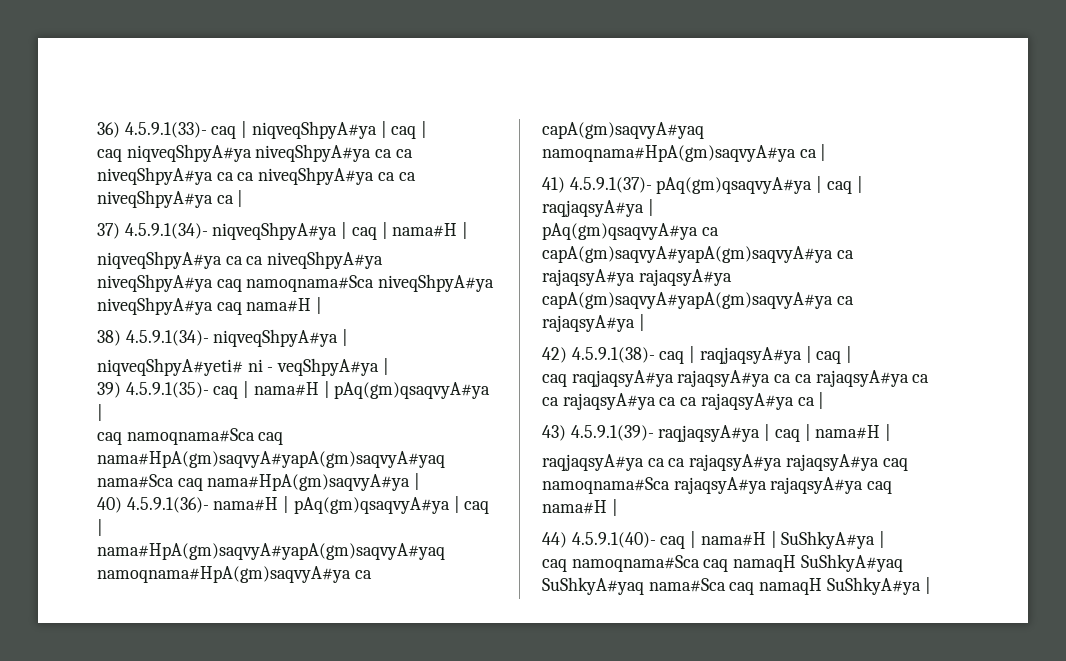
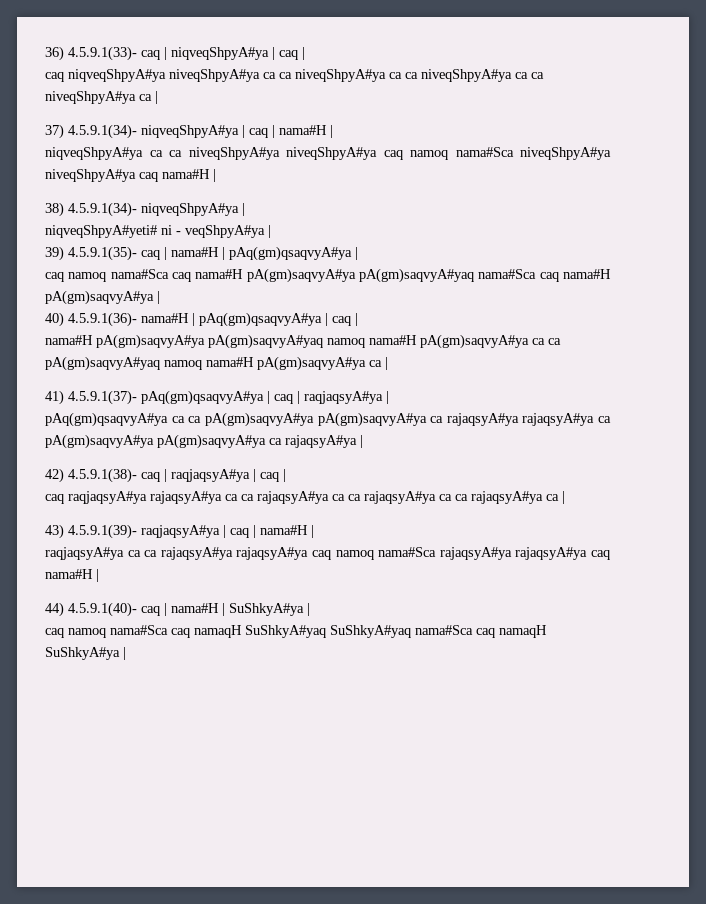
- niqveqShpyA#ya ca ca niveqShpyA#ya niveqShpyA#ya caq namoqnama#Sca niveqShpyA#ya niveqShpyA#ya caq nama#H |
+ niqveqShpyA#ya ca ca niveqShpyA#ya niveqShpyA#ya caq namoq nama#Sca niveqShpyA#ya niveqShpyA#ya caq nama#H |
- caq namoqnama#Sca caq nama#HpA(gm)saqvyA#yapA(gm)saqvyA#yaq nama#Sca caq nama#HpA(gm)saqvyA#ya |
+ caq namoq nama#Sca caq nama#H pA(gm)saqvyA#ya pA(gm)saqvyA#yaq nama#Sca caq nama#H pA(gm)saqvyA#ya |
- nama#HpA(gm)saqvyA#yapA(gm)saqvyA#yaq namoqnama#HpA(gm)saqvyA#ya ca capA(gm)saqvyA#yaq namoqnama#HpA(gm)saqvyA#ya ca |
+ nama#H pA(gm)saqvyA#ya pA(gm)saqvyA#yaq namoq nama#H pA(gm)saqvyA#ya ca ca pA(gm)saqvyA#yaq namoq nama#H pA(gm)saqvyA#ya ca |
- pAq(gm)qsaqvyA#ya ca capA(gm)saqvyA#yapA(gm)saqvyA#ya ca rajaqsyA#ya rajaqsyA#ya capA(gm)saqvyA#yapA(gm)saqvyA#ya ca rajaqsyA#ya |
+ pAq(gm)qsaqvyA#ya ca ca pA(gm)saqvyA#ya pA(gm)saqvyA#ya ca rajaqsyA#ya rajaqsyA#ya ca pA(gm)saqvyA#ya pA(gm)saqvyA#ya ca rajaqsyA#ya |
- raqjaqsyA#ya ca ca rajaqsyA#ya rajaqsyA#ya caq namoqnama#Sca rajaqsyA#ya rajaqsyA#ya caq nama#H |
+ raqjaqsyA#ya ca ca rajaqsyA#ya rajaqsyA#ya caq namoq nama#Sca rajaqsyA#ya rajaqsyA#ya caq nama#H |
- caq namoqnama#Sca caq namaqH SuShkyA#yaq SuShkyA#yaq nama#Sca caq namaqH SuShkyA#ya |
+ caq namoq nama#Sca caq namaqH SuShkyA#yaq SuShkyA#yaq nama#Sca caq namaqH SuShkyA#ya |

